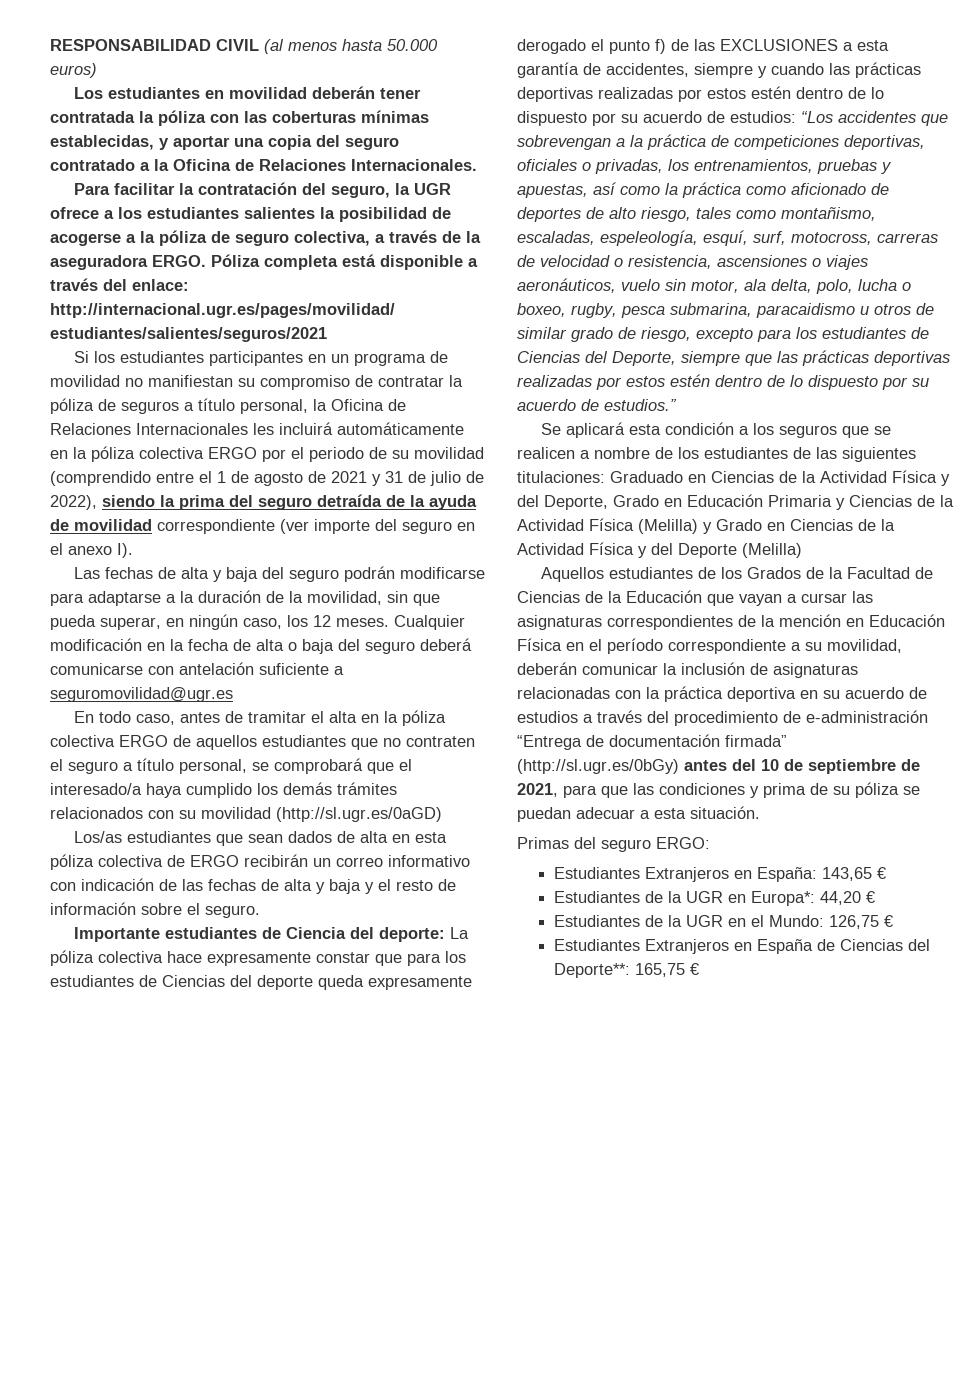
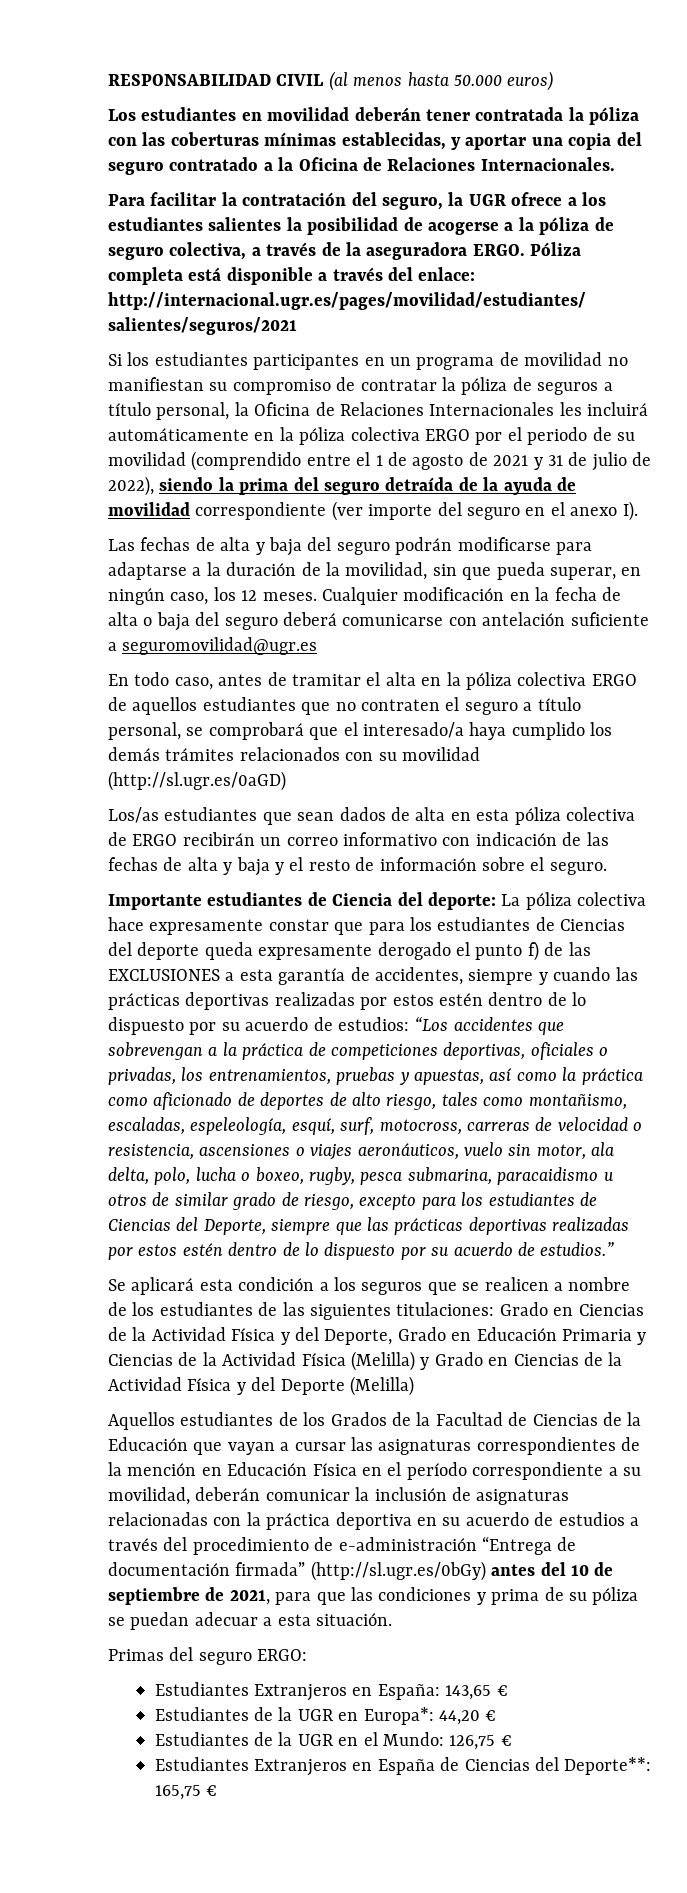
- Se aplicará esta condición a los seguros que se realicen a nombre de los estudiantes de las siguientes titulaciones: Graduado en Ciencias de la Actividad Física y del Deporte, Grado en Educación Primaria y Ciencias de la Actividad Física (Melilla) y Grado en Ciencias de la Actividad Física y del Deporte (Melilla)
+ Se aplicará esta condición a los seguros que se realicen a nombre de los estudiantes de las siguientes titulaciones: Grado en Ciencias de la Actividad Física y del Deporte, Grado en Educación Primaria y Ciencias de la Actividad Física (Melilla) y Grado en Ciencias de la Actividad Física y del Deporte (Melilla)

